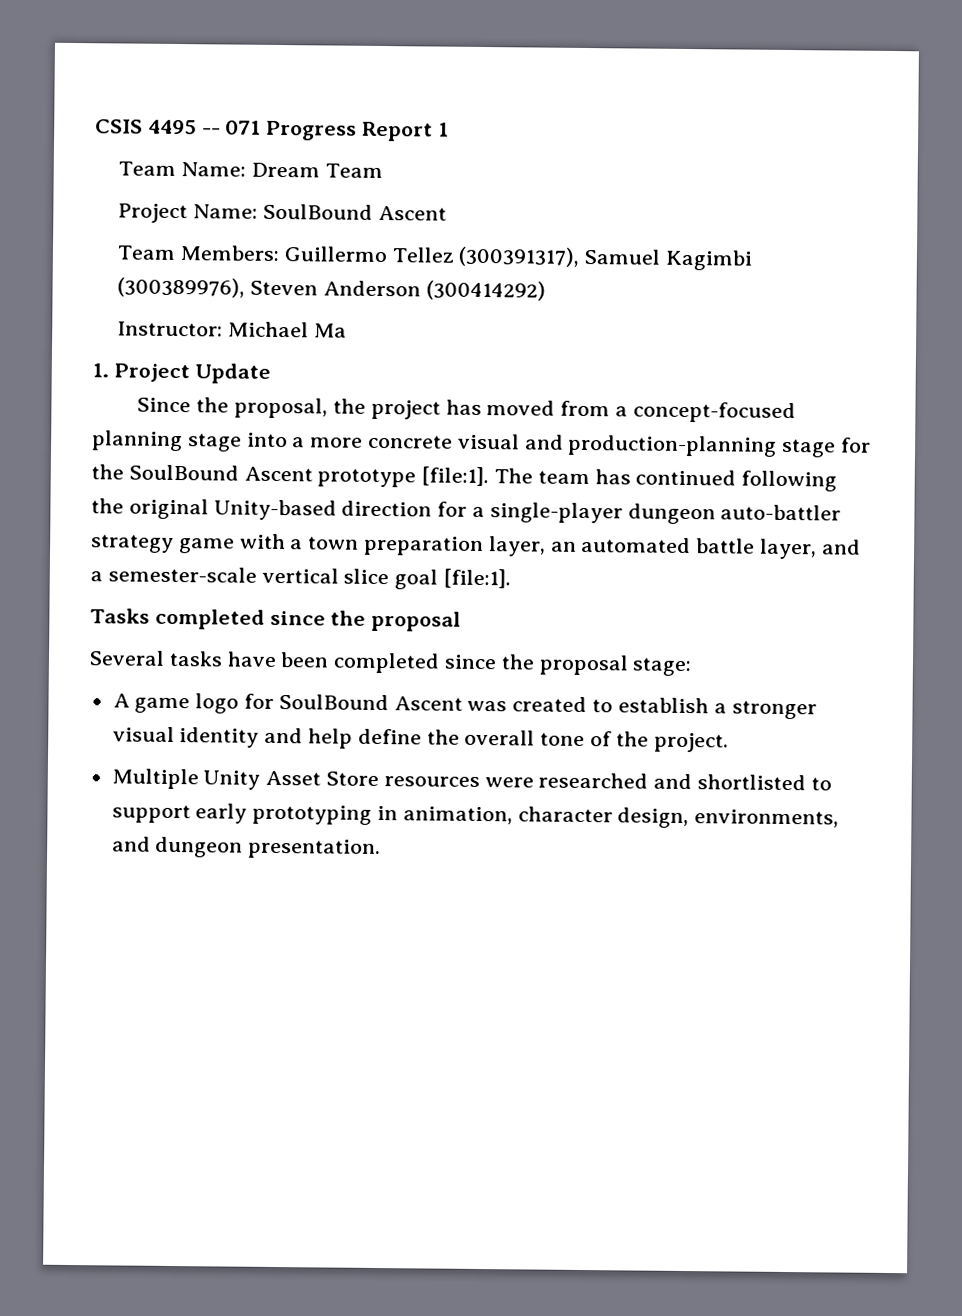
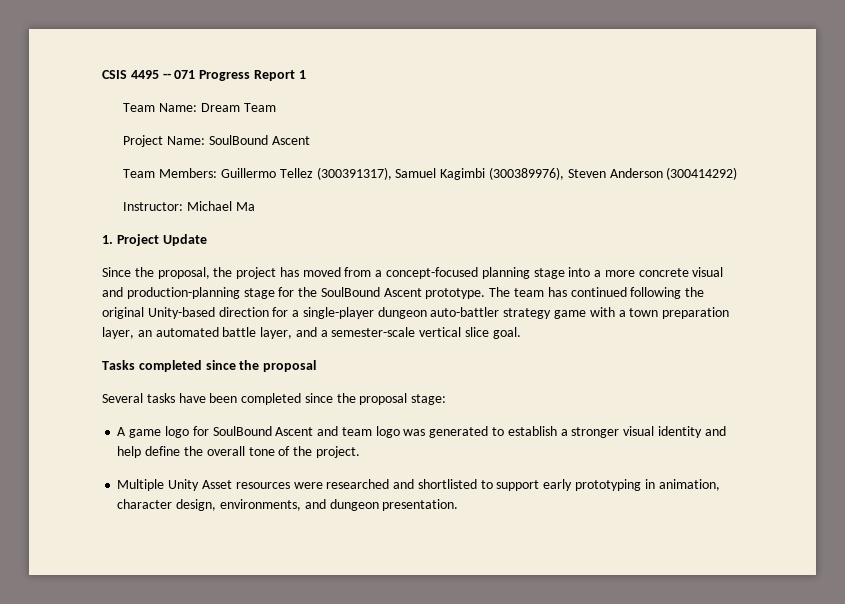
- Since the proposal, the project has moved from a concept-focused planning stage into a more concrete visual and production-planning stage for the SoulBound Ascent prototype [file:1].
+ Since the proposal, the project has moved from a concept-focused planning stage into a more concrete visual and production-planning stage for the SoulBound Ascent prototype.
- The team has continued following the original Unity-based direction for a single-player dungeon auto-battler strategy game with a town preparation layer, an automated battle layer, and a semester-scale vertical slice goal [file:1].
+ The team has continued following the original Unity-based direction for a single-player dungeon auto-battler strategy game with a town preparation layer, an automated battle layer, and a semester-scale vertical slice goal.
- A game logo for SoulBound Ascent was created to establish a stronger visual identity and help define the overall tone of the project.
+ A game logo for SoulBound Ascent and team logo was generated to establish a stronger visual identity and help define the overall tone of the project.
- Multiple Unity Asset Store resources were researched and shortlisted to support early prototyping in animation, character design, environments, and dungeon presentation.
+ Multiple Unity Asset resources were researched and shortlisted to support early prototyping in animation, character design, environments, and dungeon presentation.

